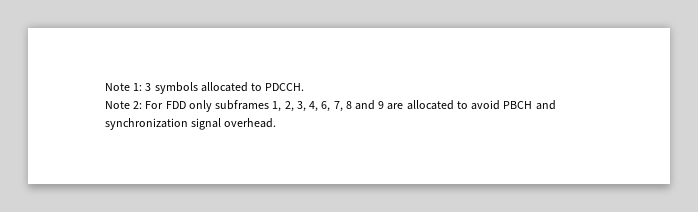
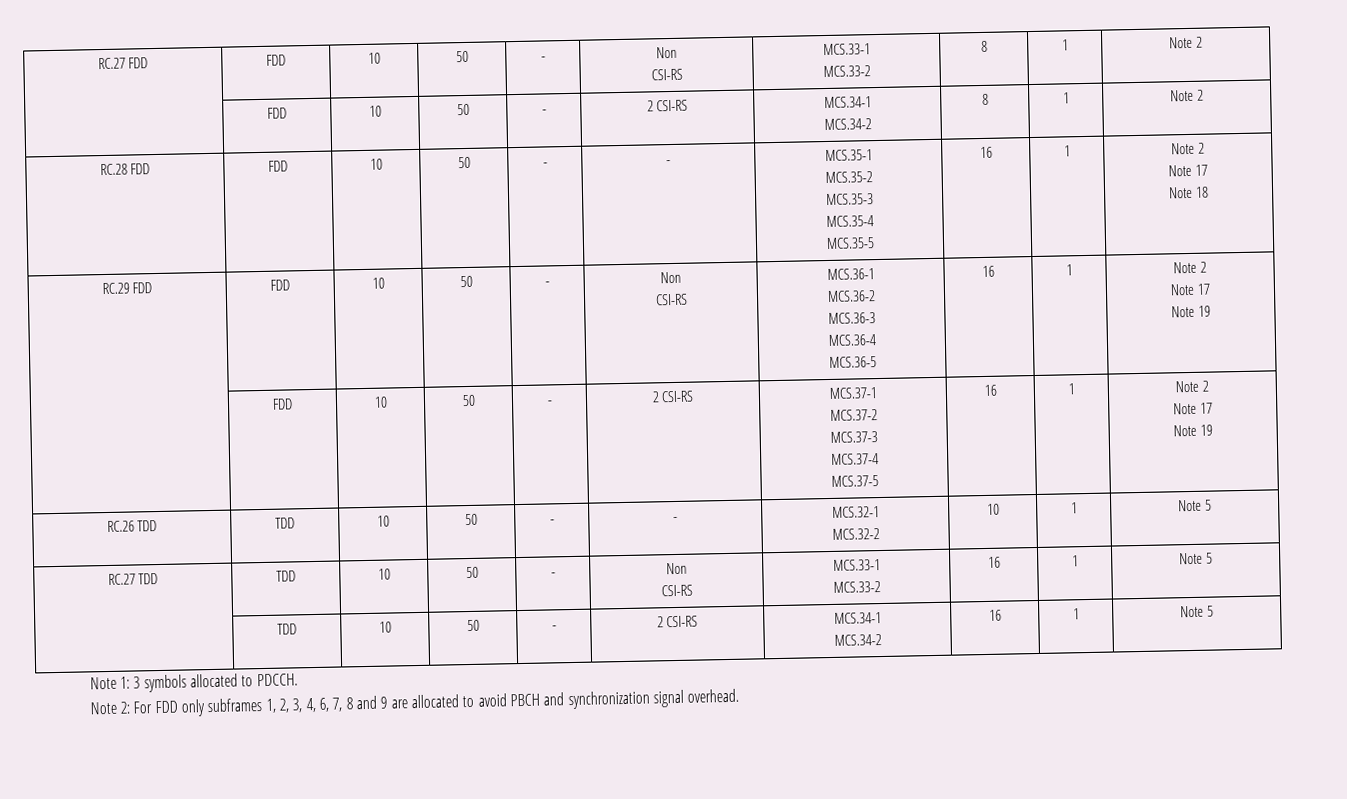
+ RC.27 FDD | FDD | 10 | 50 | - | Non
+ CSI-RS | MCS.33-1
+ MCS.33-2 | 8 | 1 | Note 2
+ | FDD | 10 | 50 | - | 2 CSI-RS | MCS.34-1
+ MCS.34-2 | 8 | 1 | Note 2
+ RC.28 FDD | FDD | 10 | 50 | - | - | MCS.35-1
+ MCS.35-2
+ MCS.35-3
+ MCS.35-4
+ MCS.35-5 | 16 | 1 | Note 2
+ Note 17
+ Note 18
+ RC.29 FDD | FDD | 10 | 50 | - | Non
+ CSI-RS | MCS.36-1
+ MCS.36-2
+ MCS.36-3
+ MCS.36-4
+ MCS.36-5 | 16 | 1 | Note 2
+ Note 17
+ Note 19
+ | FDD | 10 | 50 | - | 2 CSI-RS | MCS.37-1
+ MCS.37-2
+ MCS.37-3
+ MCS.37-4
+ MCS.37-5 | 16 | 1 | Note 2
+ Note 17
+ Note 19
+ RC.26 TDD | TDD | 10 | 50 | - | - | MCS.32-1
+ MCS.32-2 | 10 | 1 | Note 5
+ RC.27 TDD | TDD | 10 | 50 | - | Non
+ CSI-RS | MCS.33-1
+ MCS.33-2 | 16 | 1 | Note 5
+ | TDD | 10 | 50 | - | 2 CSI-RS | MCS.34-1
+ MCS.34-2 | 16 | 1 | Note 5

